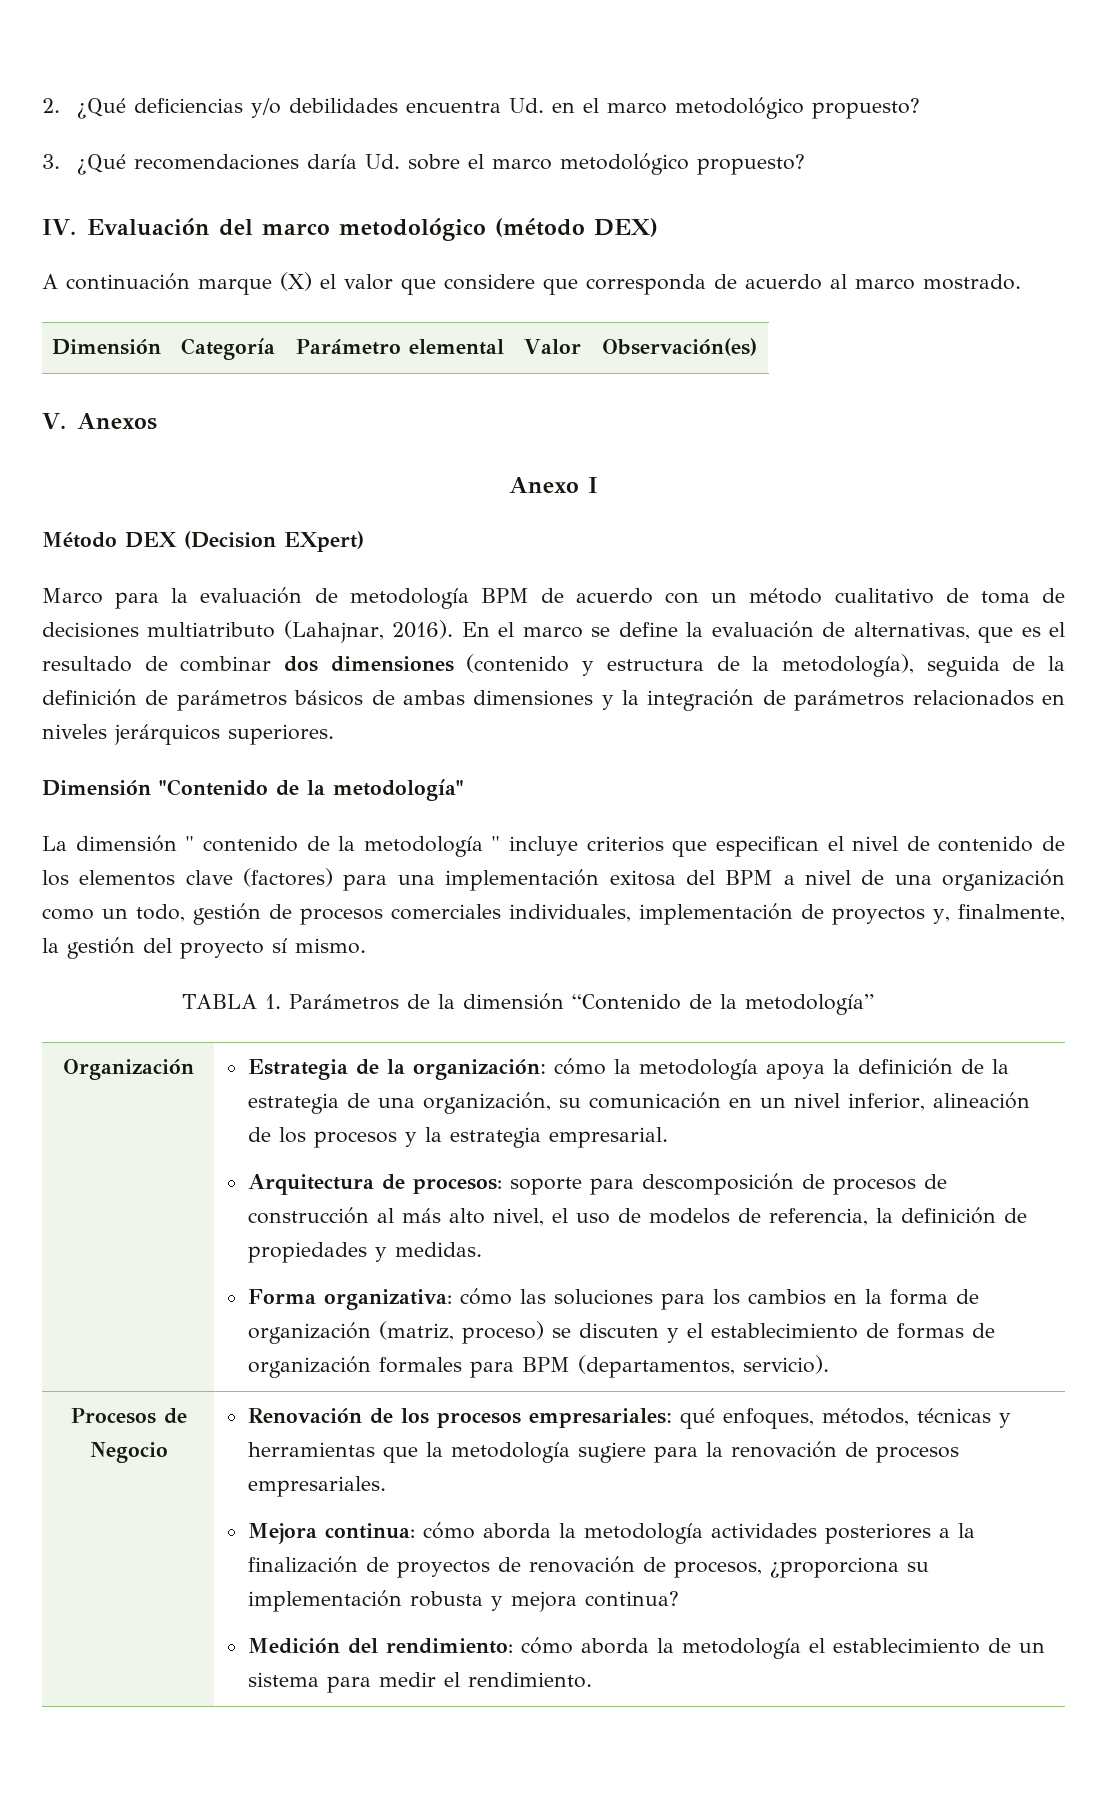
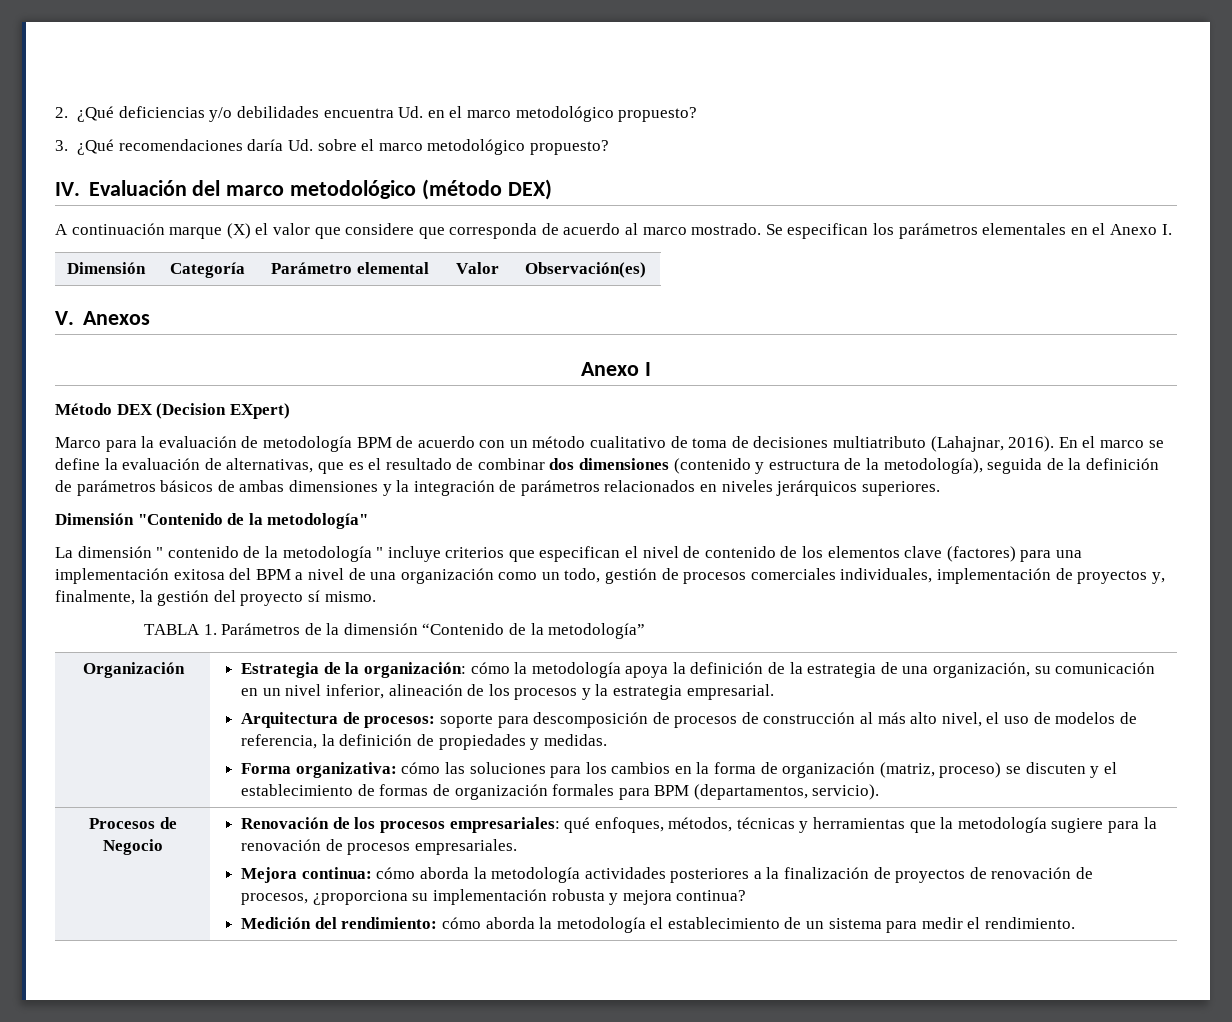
+ Se especifican los parámetros elementales en el Anexo I.

